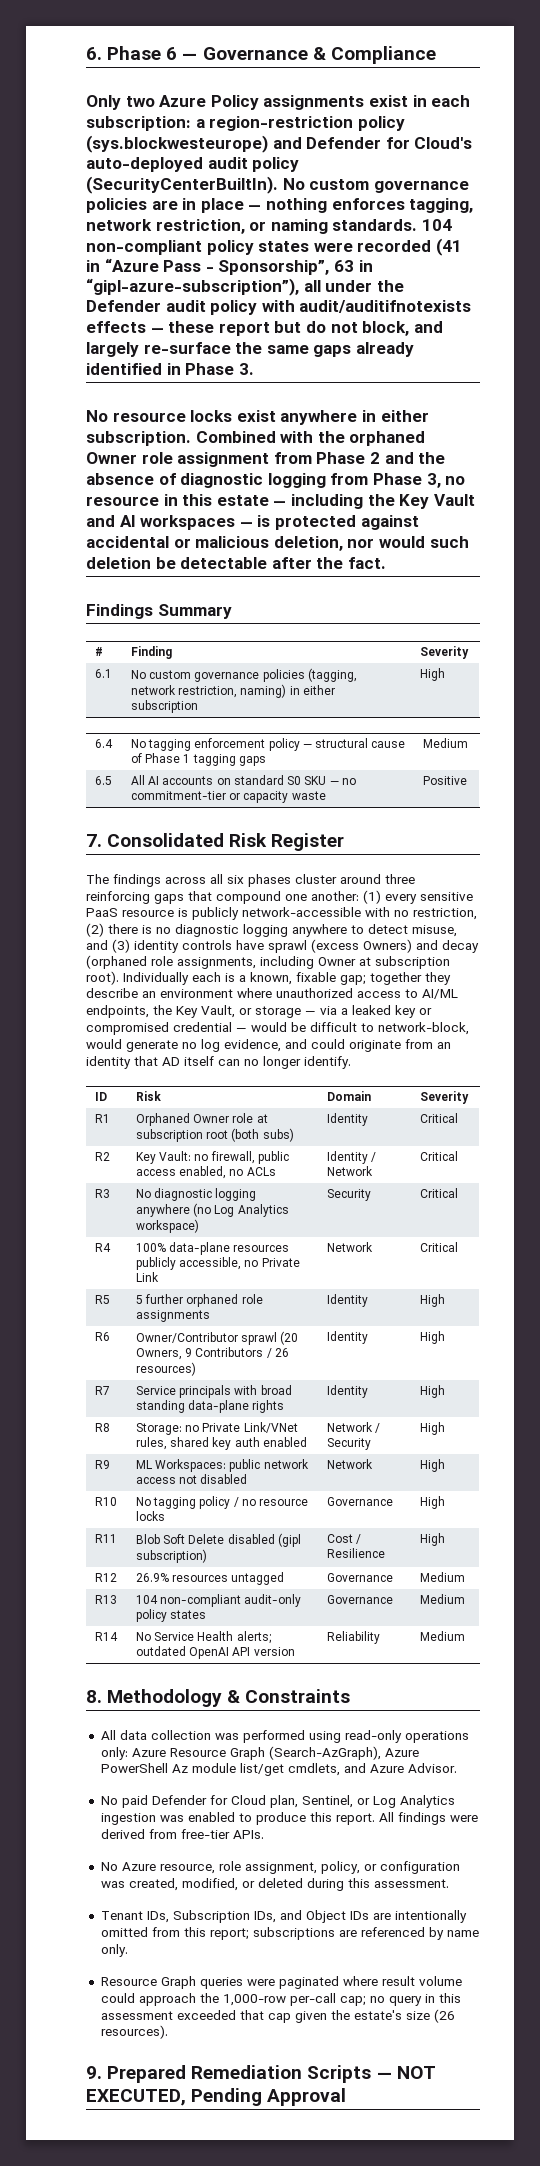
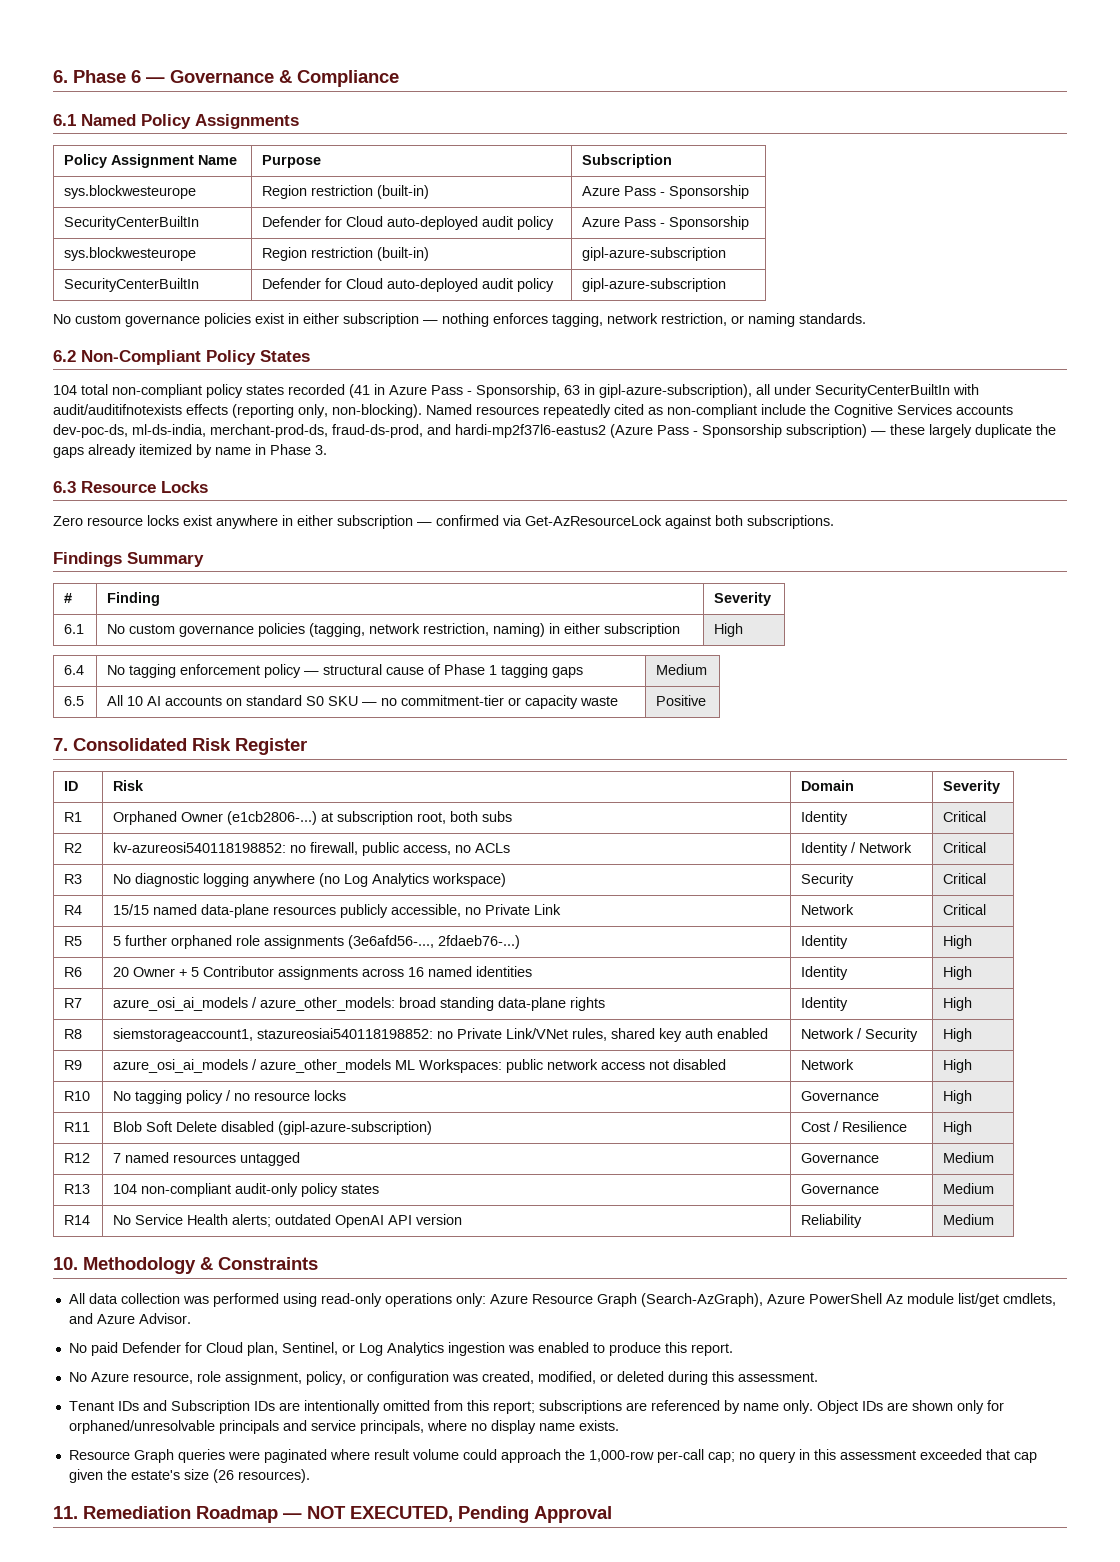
- Only two Azure Policy assignments exist in each subscription: a region-restriction policy (sys.blockwesteurope) and Defender for Cloud's auto-deployed audit policy (SecurityCenterBuiltIn). No custom governance policies are in place — nothing enforces tagging, network restriction, or naming standards. 104 non-compliant policy states were recorded (41 in “Azure Pass - Sponsorship”, 63 in “gipl-azure-subscription”), all under the Defender audit policy with audit/auditifnotexists effects — these report but do not block, and largely re-surface the same gaps already identified in Phase 3.
+ 6.1 Named Policy Assignments
+ Policy Assignment Name | Purpose | Subscription
+ sys.blockwesteurope | Region restriction (built-in) | Azure Pass - Sponsorship
+ SecurityCenterBuiltIn | Defender for Cloud auto-deployed audit policy | Azure Pass - Sponsorship
+ sys.blockwesteurope | Region restriction (built-in) | gipl-azure-subscription
+ SecurityCenterBuiltIn | Defender for Cloud auto-deployed audit policy | gipl-azure-subscription
+ No custom governance policies exist in either subscription — nothing enforces tagging, network restriction, or naming standards.
+ 6.2 Non-Compliant Policy States
+ 104 total non-compliant policy states recorded (41 in Azure Pass - Sponsorship, 63 in gipl-azure-subscription), all under SecurityCenterBuiltIn with audit/auditifnotexists effects (reporting only, non-blocking). Named resources repeatedly cited as non-compliant include the Cognitive Services accounts dev-poc-ds, ml-ds-india, merchant-prod-ds, fraud-ds-prod, and hardi-mp2f37l6-eastus2 (Azure Pass - Sponsorship subscription) — these largely duplicate the gaps already itemized by name in Phase 3.
- No resource locks exist anywhere in either subscription. Combined with the orphaned Owner role assignment from Phase 2 and the absence of diagnostic logging from Phase 3, no resource in this estate — including the Key Vault and AI workspaces — is protected against accidental or malicious deletion, nor would such deletion be detectable after the fact.
+ 6.3 Resource Locks
+ Zero resource locks exist anywhere in either subscription — confirmed via Get-AzResourceLock against both subscriptions.
- 6.5 | All AI accounts on standard S0 SKU — no commitment-tier or capacity waste | Positive
+ 6.5 | All 10 AI accounts on standard S0 SKU — no commitment-tier or capacity waste | Positive
- The findings across all six phases cluster around three reinforcing gaps that compound one another: (1) every sensitive PaaS resource is publicly network-accessible with no restriction, (2) there is no diagnostic logging anywhere to detect misuse, and (3) identity controls have sprawl (excess Owners) and decay (orphaned role assignments, including Owner at subscription root). Individually each is a known, fixable gap; together they describe an environment where unauthorized access to AI/ML endpoints, the Key Vault, or storage — via a leaked key or compromised credential — would be difficult to network-block, would generate no log evidence, and could originate from an identity that AD itself can no longer identify.
- R1 | Orphaned Owner role at subscription root (both subs) | Identity | Critical
+ R1 | Orphaned Owner (e1cb2806-...) at subscription root, both subs | Identity | Critical
- R2 | Key Vault: no firewall, public access enabled, no ACLs | Identity / Network | Critical
+ R2 | kv-azureosi540118198852: no firewall, public access, no ACLs | Identity / Network | Critical
- R4 | 100% data-plane resources publicly accessible, no Private Link | Network | Critical
+ R4 | 15/15 named data-plane resources publicly accessible, no Private Link | Network | Critical
- R5 | 5 further orphaned role assignments | Identity | High
+ R5 | 5 further orphaned role assignments (3e6afd56-..., 2fdaeb76-...) | Identity | High
- R6 | Owner/Contributor sprawl (20 Owners, 9 Contributors / 26 resources) | Identity | High
+ R6 | 20 Owner + 5 Contributor assignments across 16 named identities | Identity | High
- R7 | Service principals with broad standing data-plane rights | Identity | High
+ R7 | azure_osi_ai_models / azure_other_models: broad standing data-plane rights | Identity | High
- R8 | Storage: no Private Link/VNet rules, shared key auth enabled | Network / Security | High
+ R8 | siemstorageaccount1, stazureosiai540118198852: no Private Link/VNet rules, shared key auth enabled | Network / Security | High
- R9 | ML Workspaces: public network access not disabled | Network | High
+ R9 | azure_osi_ai_models / azure_other_models ML Workspaces: public network access not disabled | Network | High
- R11 | Blob Soft Delete disabled (gipl subscription) | Cost / Resilience | High
+ R11 | Blob Soft Delete disabled (gipl-azure-subscription) | Cost / Resilience | High
- R12 | 26.9% resources untagged | Governance | Medium
+ R12 | 7 named resources untagged | Governance | Medium
- 8. Methodology & Constraints
+ 10. Methodology & Constraints
- All findings were derived from free-tier APIs.
- Tenant IDs, Subscription IDs, and Object IDs are intentionally omitted from this report; subscriptions are referenced by name only.
+ Tenant IDs and Subscription IDs are intentionally omitted from this report; subscriptions are referenced by name only. Object IDs are shown only for orphaned/unresolvable principals and service principals, where no display name exists.
- 9. Prepared Remediation Scripts — NOT EXECUTED, Pending Approval
+ 11. Remediation Roadmap — NOT EXECUTED, Pending Approval

